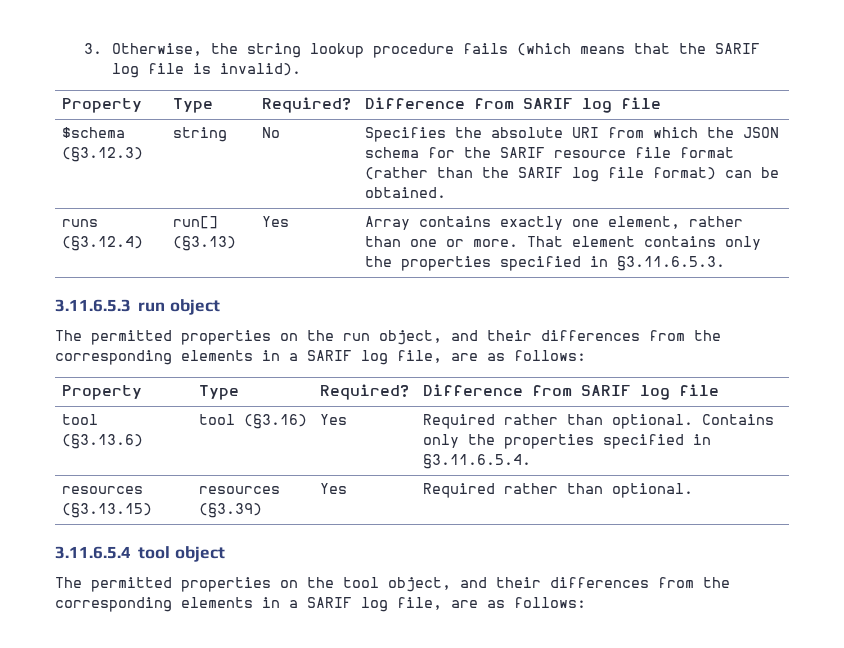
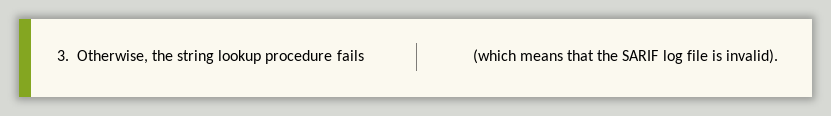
  3. Otherwise, the string lookup procedure fails (which means that the SARIF log file is invalid).
- Property | Type | Required? | Difference from SARIF log file
- $schema (§3.12.3) | string | No | Specifies the absolute URI from which the JSON schema for the SARIF resource file format (rather than the SARIF log file format) can be obtained.
- runs (§3.12.4) | run[] (§3.13) | Yes | Array contains exactly one element, rather than one or more. That element contains only the properties specified in §3.11.6.5.3.
- 3.11.6.5.3 run object
- The permitted properties on the run object, and their differences from the corresponding elements in a SARIF log file, are as follows:
- Property | Type | Required? | Difference from SARIF log file
- tool (§3.13.6) | tool (§3.16) | Yes | Required rather than optional. Contains only the properties specified in §3.11.6.5.4.
- resources (§3.13.15) | resources (§3.39) | Yes | Required rather than optional.
- 3.11.6.5.4 tool object
- The permitted properties on the tool object, and their differences from the corresponding elements in a SARIF log file, are as follows:

